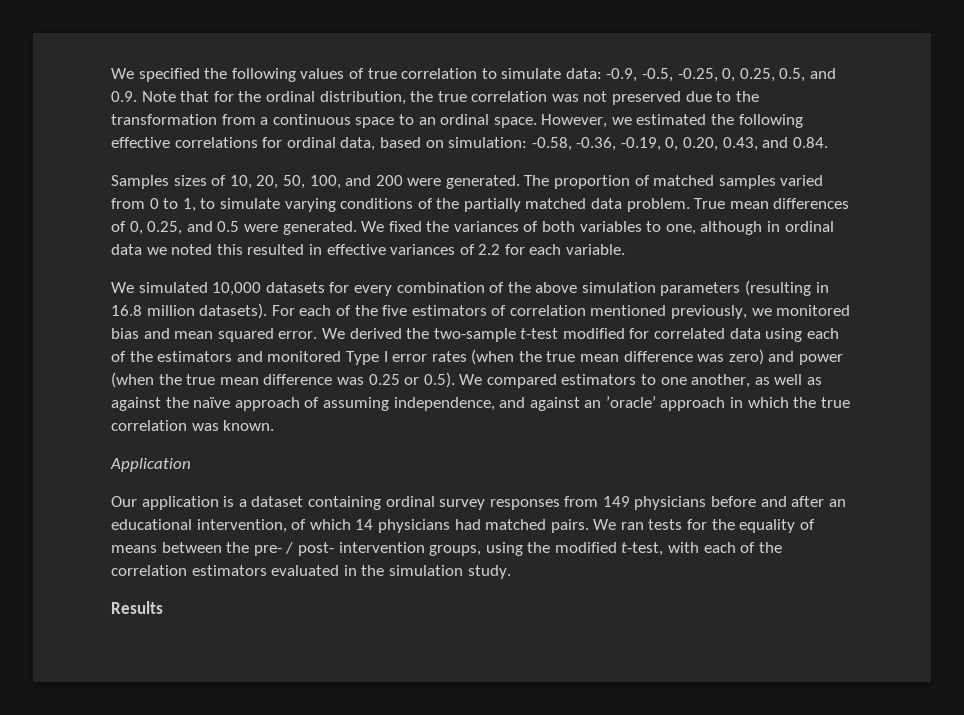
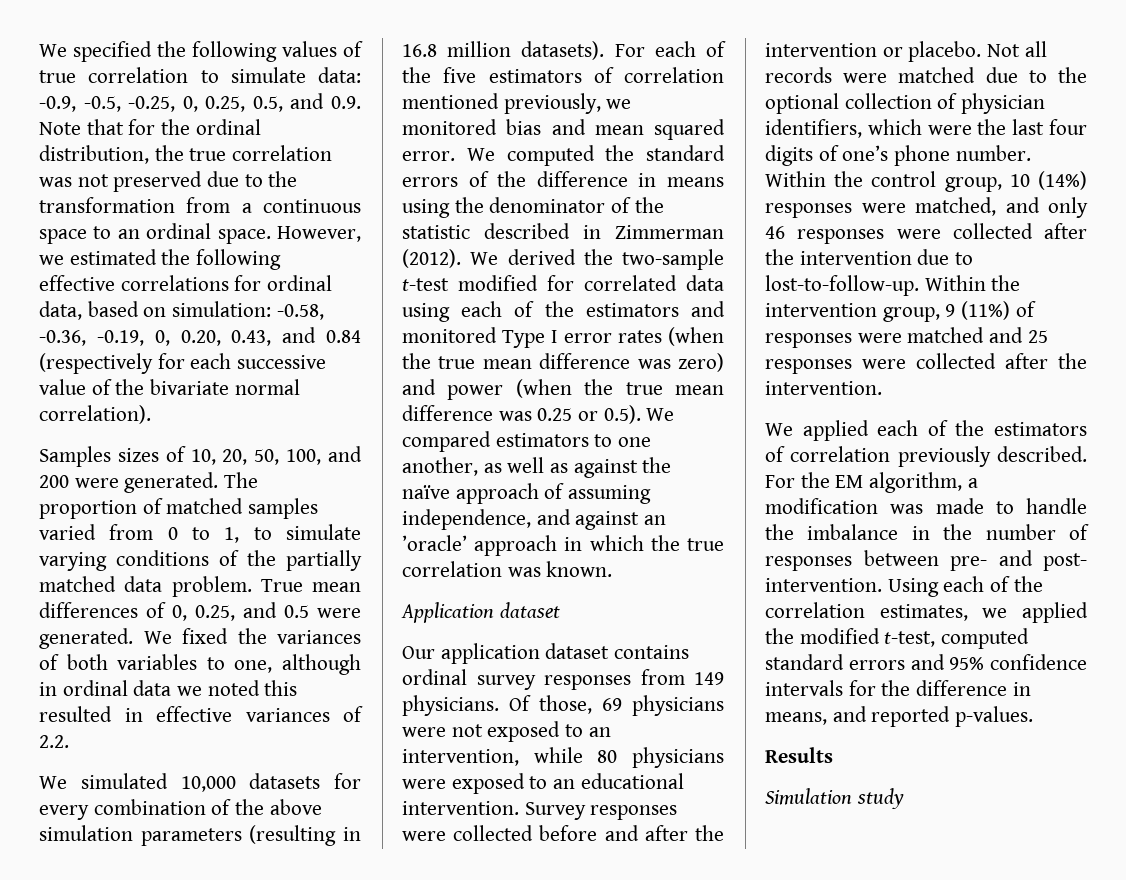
- However, we estimated the following effective correlations for ordinal data, based on simulation: -0.58, -0.36, -0.19, 0, 0.20, 0.43, and 0.84.
+ However, we estimated the following effective correlations for ordinal data, based on simulation: -0.58, -0.36, -0.19, 0, 0.20, 0.43, and 0.84 (respectively for each successive value of the bivariate normal correlation).
- We fixed the variances of both variables to one, although in ordinal data we noted this resulted in effective variances of 2.2 for each variable.
+ We fixed the variances of both variables to one, although in ordinal data we noted this resulted in effective variances of 2.2.
- We derived the two-sample t-test modified for correlated data using each of the estimators and monitored Type I error rates (when the true mean difference was zero) and power (when the true mean difference was 0.25 or 0.5). We compared estimators to one another, as well as against the naïve approach of assuming independence, and against an ’oracle’ approach in which the true correlation was known.
+ We computed the standard errors of the difference in means using the denominator of the statistic described in Zimmerman (2012). We derived the two-sample t-test modified for correlated data using each of the estimators and monitored Type I error rates (when the true mean difference was zero) and power (when the true mean difference was 0.25 or 0.5). We compared estimators to one another, as well as against the naïve approach of assuming independence, and against an ’oracle’ approach in which the true correlation was known.
- Application
+ Application dataset
- Our application is a dataset containing ordinal survey responses from 149 physicians before and after an educational intervention, of which 14 physicians had matched pairs. We ran tests for the equality of means between the pre- / post- intervention groups, using the modified t-test, with each of the correlation estimators evaluated in the simulation study.
+ Our application dataset contains ordinal survey responses from 149 physicians. Of those, 69 physicians were not exposed to an intervention, while 80 physicians were exposed to an educational intervention. Survey responses were collected before and after the intervention or placebo. Not all records were matched due to the optional collection of physician identifiers, which were the last four digits of one’s phone number. Within the control group, 10 (14%) responses were matched, and only 46 responses were collected after the intervention due to lost-to-follow-up. Within the intervention group, 9 (11%) of responses were matched and 25 responses were collected after the intervention.
+ We applied each of the estimators of correlation previously described. For the EM algorithm, a modification was made to handle the imbalance in the number of responses between pre- and post- intervention. Using each of the correlation estimates, we applied the modified t-test, computed standard errors and 95% confidence intervals for the difference in means, and reported p-values.
+ Simulation study

